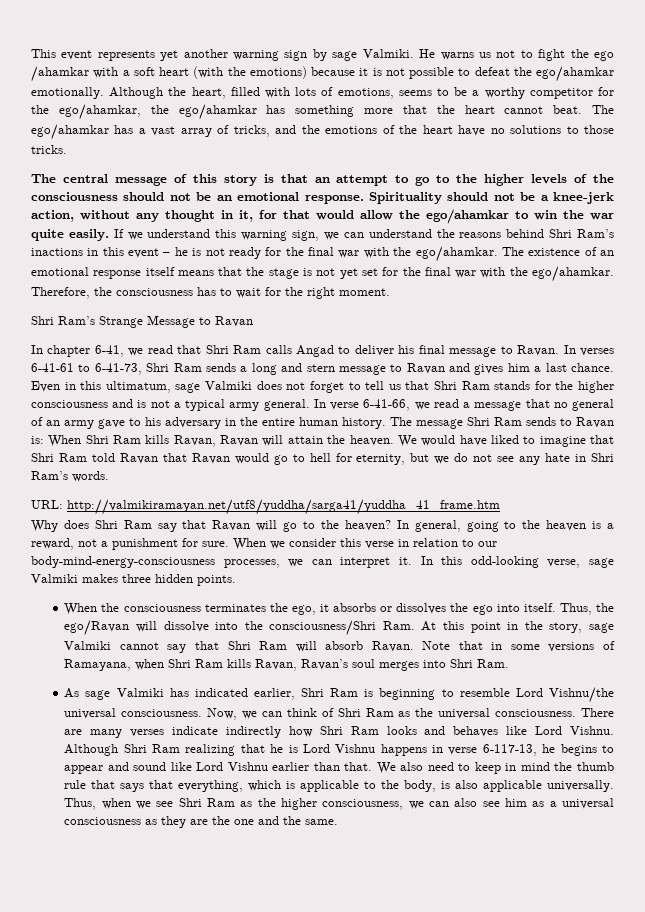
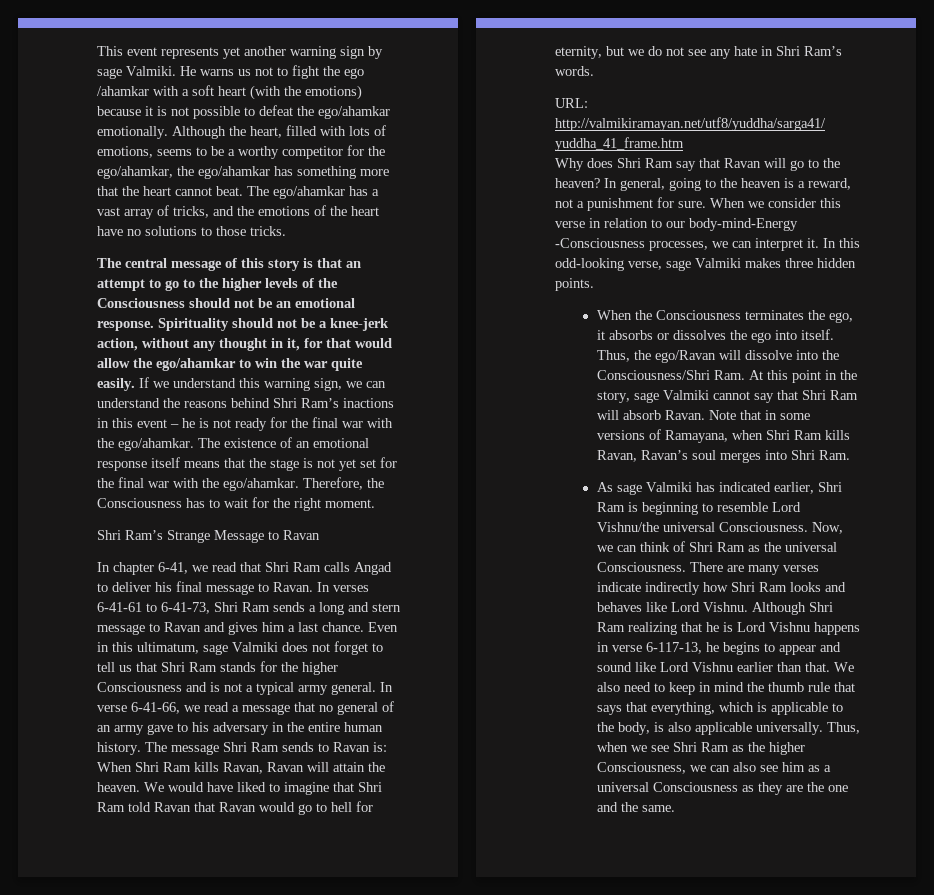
- The central message of this story is that an attempt to go to the higher levels of the consciousness should not be an emotional response.
+ The central message of this story is that an attempt to go to the higher levels of the Consciousness should not be an emotional response.
- Therefore, the consciousness has to wait for the right moment.
+ Therefore, the Consciousness has to wait for the right moment.
- Even in this ultimatum, sage Valmiki does not forget to tell us that Shri Ram stands for the higher consciousness and is not a typical army general.
+ Even in this ultimatum, sage Valmiki does not forget to tell us that Shri Ram stands for the higher Consciousness and is not a typical army general.
- When we consider this verse in relation to our body-mind-energy-consciousness processes, we can interpret it.
+ When we consider this verse in relation to our body-mind-Energy -Consciousness processes, we can interpret it.
- When the consciousness terminates the ego, it absorbs or dissolves the ego into itself.
+ When the Consciousness terminates the ego, it absorbs or dissolves the ego into itself.
- Thus, the ego/Ravan will dissolve into the consciousness/Shri Ram. At this point in the story, sage Valmiki cannot say that Shri Ram will absorb Ravan.
+ Thus, the ego/Ravan will dissolve into the Consciousness/Shri Ram. At this point in the story, sage Valmiki cannot say that Shri Ram will absorb Ravan.
- As sage Valmiki has indicated earlier, Shri Ram is beginning to resemble Lord Vishnu/the universal consciousness.
+ As sage Valmiki has indicated earlier, Shri Ram is beginning to resemble Lord Vishnu/the universal Consciousness.
- Now, we can think of Shri Ram as the universal consciousness.
+ Now, we can think of Shri Ram as the universal Consciousness.
- Thus, when we see Shri Ram as the higher consciousness, we can also see him as a universal consciousness as they are the one and the same.
+ Thus, when we see Shri Ram as the higher Consciousness, we can also see him as a universal Consciousness as they are the one and the same.

